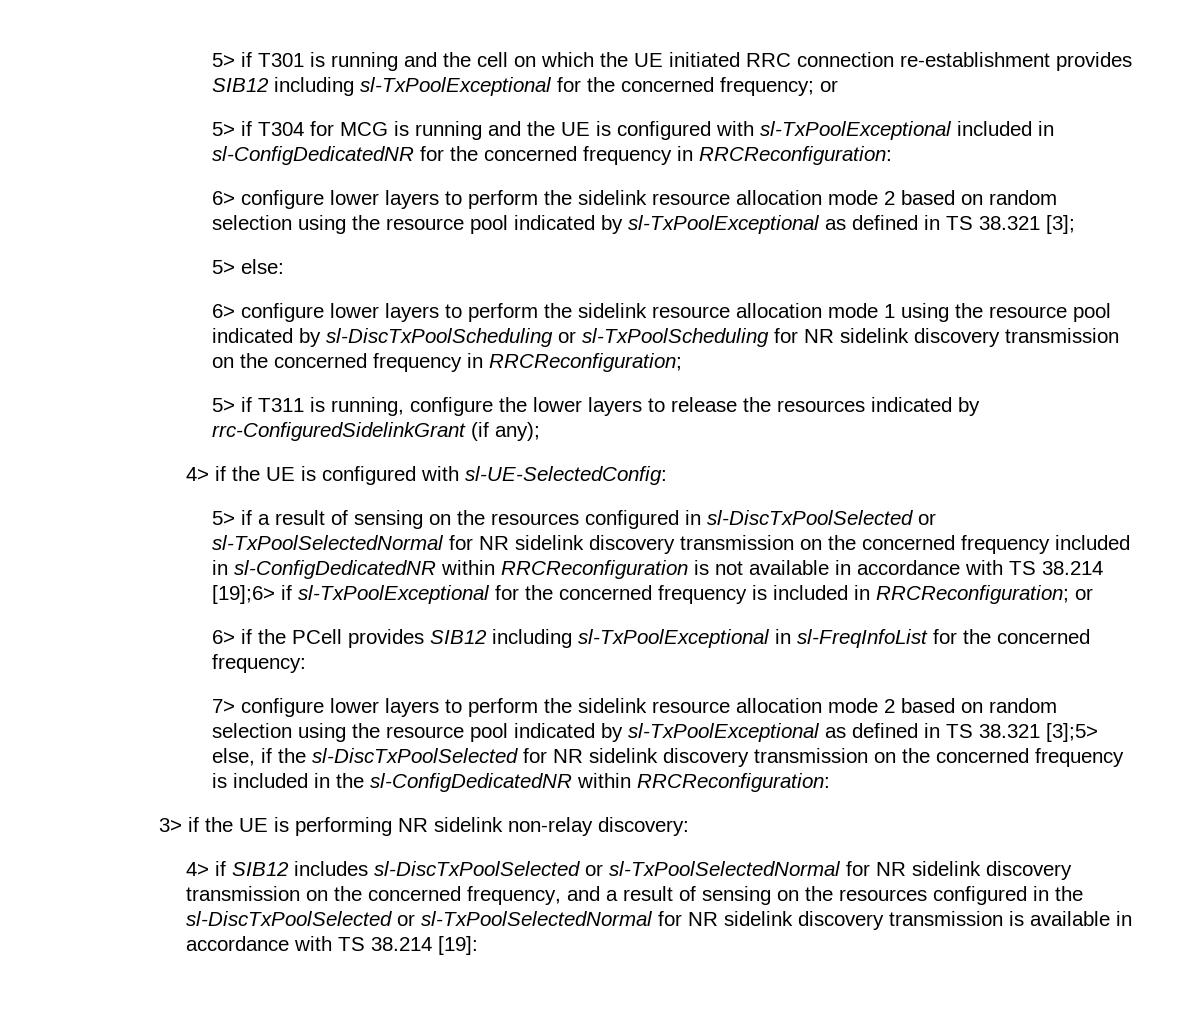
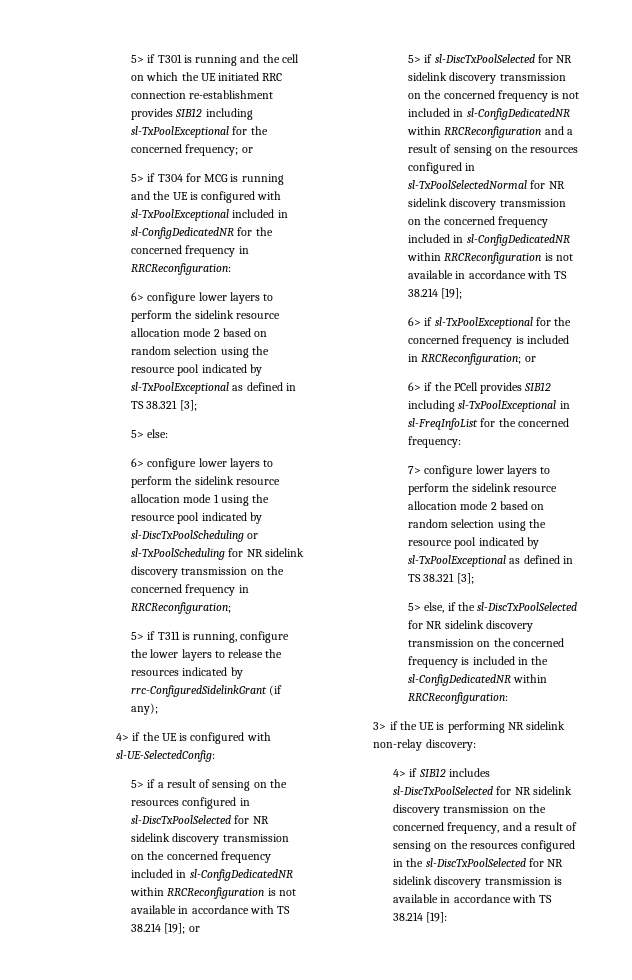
- 5> if a result of sensing on the resources configured in sl-DiscTxPoolSelected or sl-TxPoolSelectedNormal for NR sidelink discovery transmission on the concerned frequency included in sl-ConfigDedicatedNR within RRCReconfiguration is not available in accordance with TS 38.214 [19];6> if sl-TxPoolExceptional for the concerned frequency is included in RRCReconfiguration; or
+ 5> if a result of sensing on the resources configured in sl-DiscTxPoolSelected for NR sidelink discovery transmission on the concerned frequency included in sl-ConfigDedicatedNR within RRCReconfiguration is not available in accordance with TS 38.214 [19]; or
+ 5> if sl-DiscTxPoolSelected for NR sidelink discovery transmission on the concerned frequency is not included in sl-ConfigDedicatedNR within RRCReconfiguration and a result of sensing on the resources configured in sl-TxPoolSelectedNormal for NR sidelink discovery transmission on the concerned frequency included in sl-ConfigDedicatedNR within RRCReconfiguration is not available in accordance with TS 38.214 [19];
+ 6> if sl-TxPoolExceptional for the concerned frequency is included in RRCReconfiguration; or
- 7> configure lower layers to perform the sidelink resource allocation mode 2 based on random selection using the resource pool indicated by sl-TxPoolExceptional as defined in TS 38.321 [3];5> else, if the sl-DiscTxPoolSelected for NR sidelink discovery transmission on the concerned frequency is included in the sl-ConfigDedicatedNR within RRCReconfiguration:
+ 7> configure lower layers to perform the sidelink resource allocation mode 2 based on random selection using the resource pool indicated by sl-TxPoolExceptional as defined in TS 38.321 [3];
+ 5> else, if the sl-DiscTxPoolSelected for NR sidelink discovery transmission on the concerned frequency is included in the sl-ConfigDedicatedNR within RRCReconfiguration:
- 4> if SIB12 includes sl-DiscTxPoolSelected or sl-TxPoolSelectedNormal for NR sidelink discovery transmission on the concerned frequency, and a result of sensing on the resources configured in the sl-DiscTxPoolSelected or sl-TxPoolSelectedNormal for NR sidelink discovery transmission is available in accordance with TS 38.214 [19]:
+ 4> if SIB12 includes sl-DiscTxPoolSelected for NR sidelink discovery transmission on the concerned frequency, and a result of sensing on the resources configured in the sl-DiscTxPoolSelected for NR sidelink discovery transmission is available in accordance with TS 38.214 [19]:

